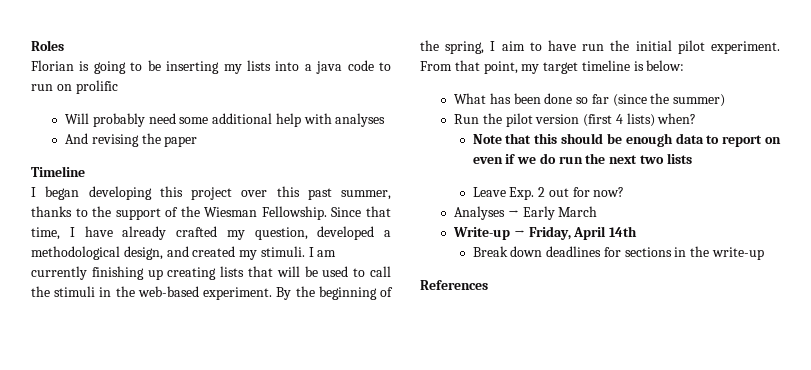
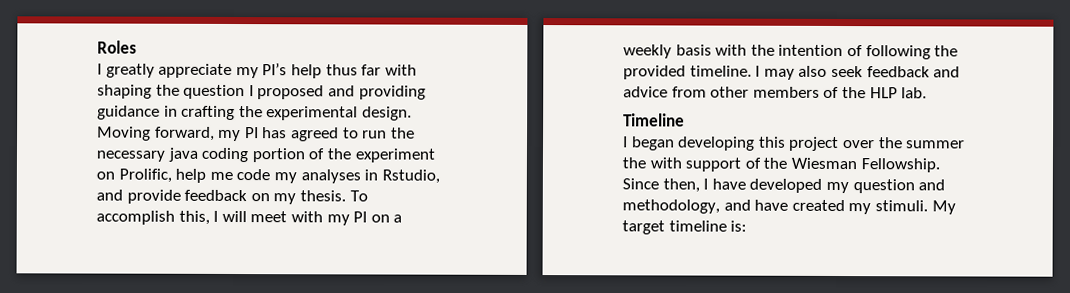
- Florian is going to be inserting my lists into a java code to run on prolific
- Will probably need some additional help with analyses
- And revising the paper
+ I greatly appreciate my PI’s help thus far with shaping the question I proposed and providing guidance in crafting the experimental design. Moving forward, my PI has agreed to run the necessary java coding portion of the experiment on Prolific, help me code my analyses in Rstudio, and provide feedback on my thesis. To accomplish this, I will meet with my PI on a weekly basis with the intention of following the provided timeline. I may also seek feedback and advice from other members of the HLP lab.
- I began developing this project over this past summer, thanks to the support of the Wiesman Fellowship.
+ I began developing this project over the summer the with support of the Wiesman Fellowship.
- Since that time, I have already crafted my question, developed a methodological design, and created my stimuli. I am currently finishing up creating lists that will be used to call the stimuli in the web-based experiment. By the beginning of the spring, I aim to have run the initial pilot experiment. From that point, my target timeline is below:
- What has been done so far (since the summer)
- Run the pilot version (first 4 lists) when?
- Note that this should be enough data to report on even if we do run the next two lists
- Leave Exp. 2 out for now?
- Analyses → Early March
- Write-up → Friday, April 14th
- Break down deadlines for sections in the write-up
- References
+ Since then, I have developed my question and methodology, and have created my stimuli. My target timeline is:

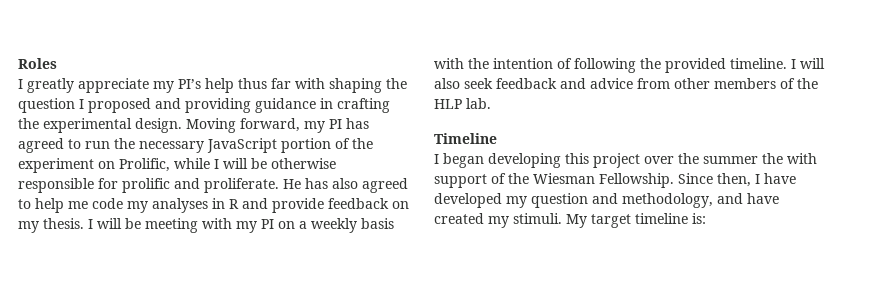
- Moving forward, my PI has agreed to run the necessary java coding portion of the experiment on Prolific, help me code my analyses in Rstudio, and provide feedback on my thesis.
+ Moving forward, my PI has agreed to run the necessary JavaScript portion of the experiment on Prolific, while I will be otherwise responsible for prolific and proliferate. He has also agreed to help me code my analyses in R and provide feedback on my thesis.
- To accomplish this, I will meet with my PI on a weekly basis with the intention of following the provided timeline.
+ I will be meeting with my PI on a weekly basis with the intention of following the provided timeline.
- I may also seek feedback and advice from other members of the HLP lab.
+ I will also seek feedback and advice from other members of the HLP lab.

